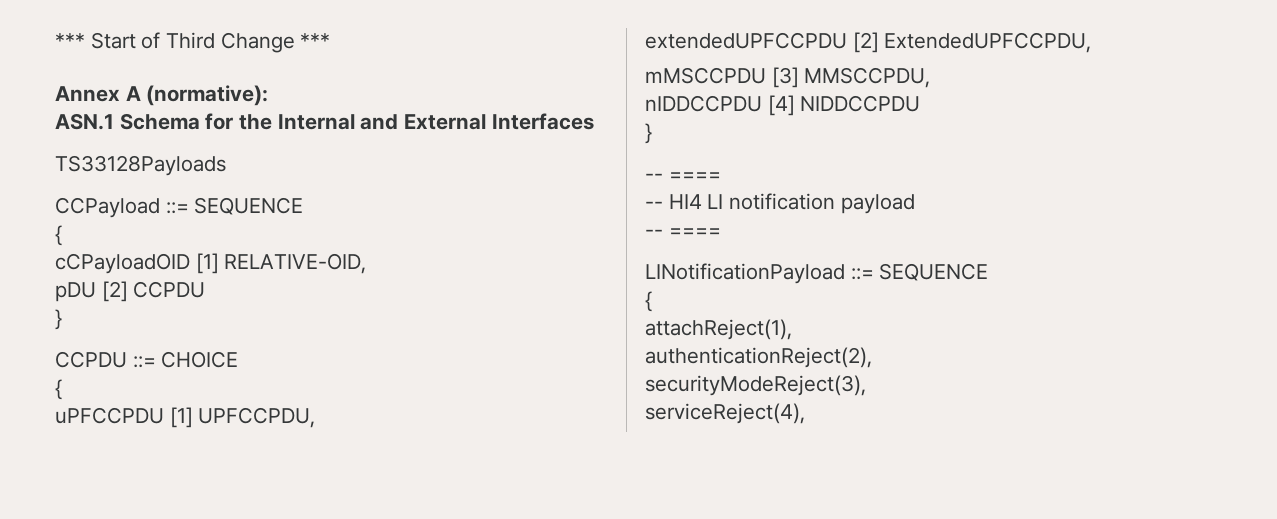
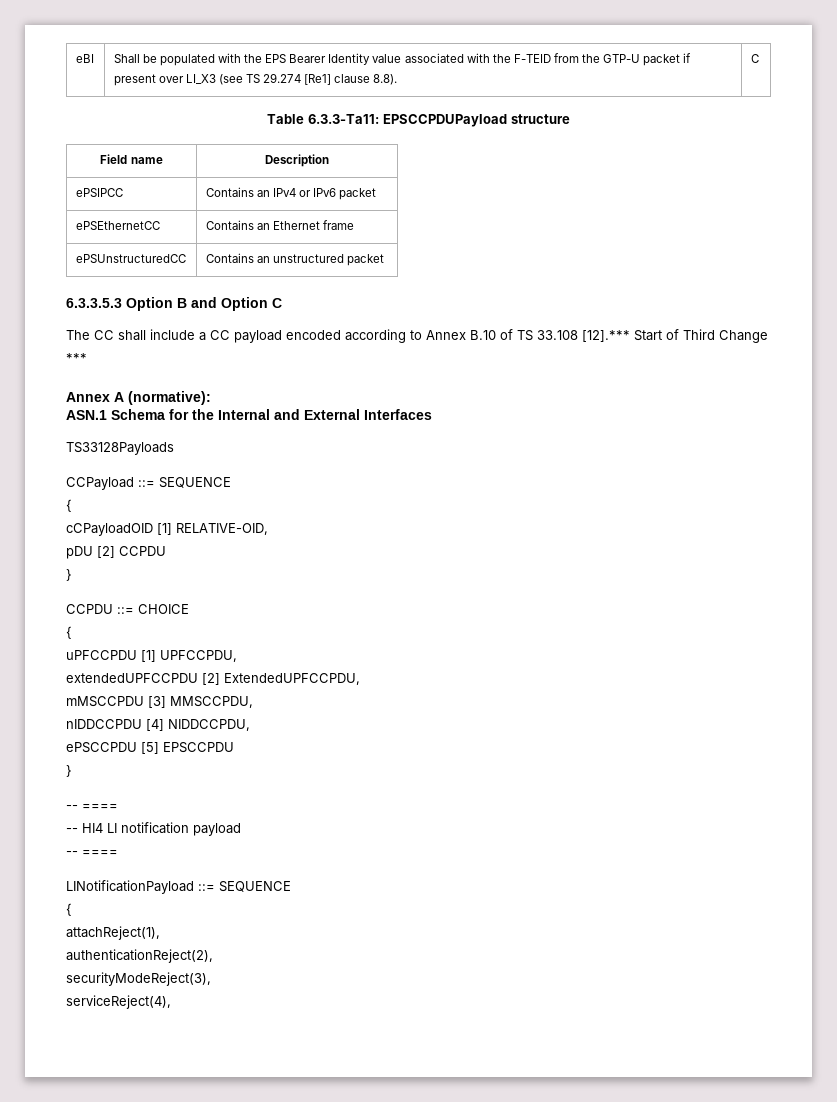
- *** Start of Third Change ***
+ eBI | Shall be populated with the EPS Bearer Identity value associated with the F-TEID from the GTP-U packet if present over LI_X3 (see TS 29.274 [Re1] clause 8.8). | C
+ Table 6.3.3-Ta11: EPSCCPDUPayload structure
+ Field name | Description
+ ePSIPCC | Contains an IPv4 or IPv6 packet
+ ePSEthernetCC | Contains an Ethernet frame
+ ePSUnstructuredCC | Contains an unstructured packet
+ 6.3.3.5.3 Option B and Option C
+ The CC shall include a CC payload encoded according to Annex B.10 of TS 33.108 [12].*** Start of Third Change ***
- nIDDCCPDU [4] NIDDCCPDU
+ nIDDCCPDU [4] NIDDCCPDU,
+ ePSCCPDU [5] EPSCCPDU

